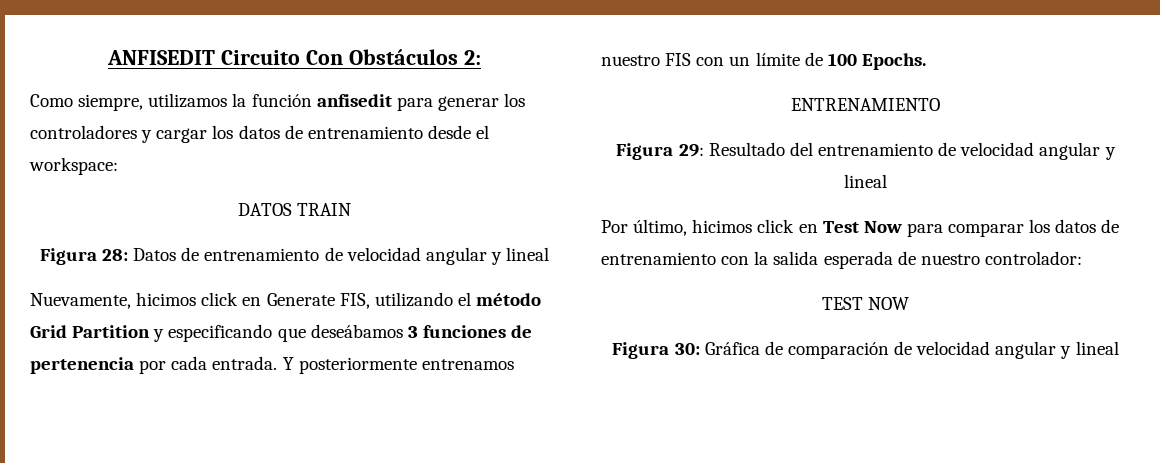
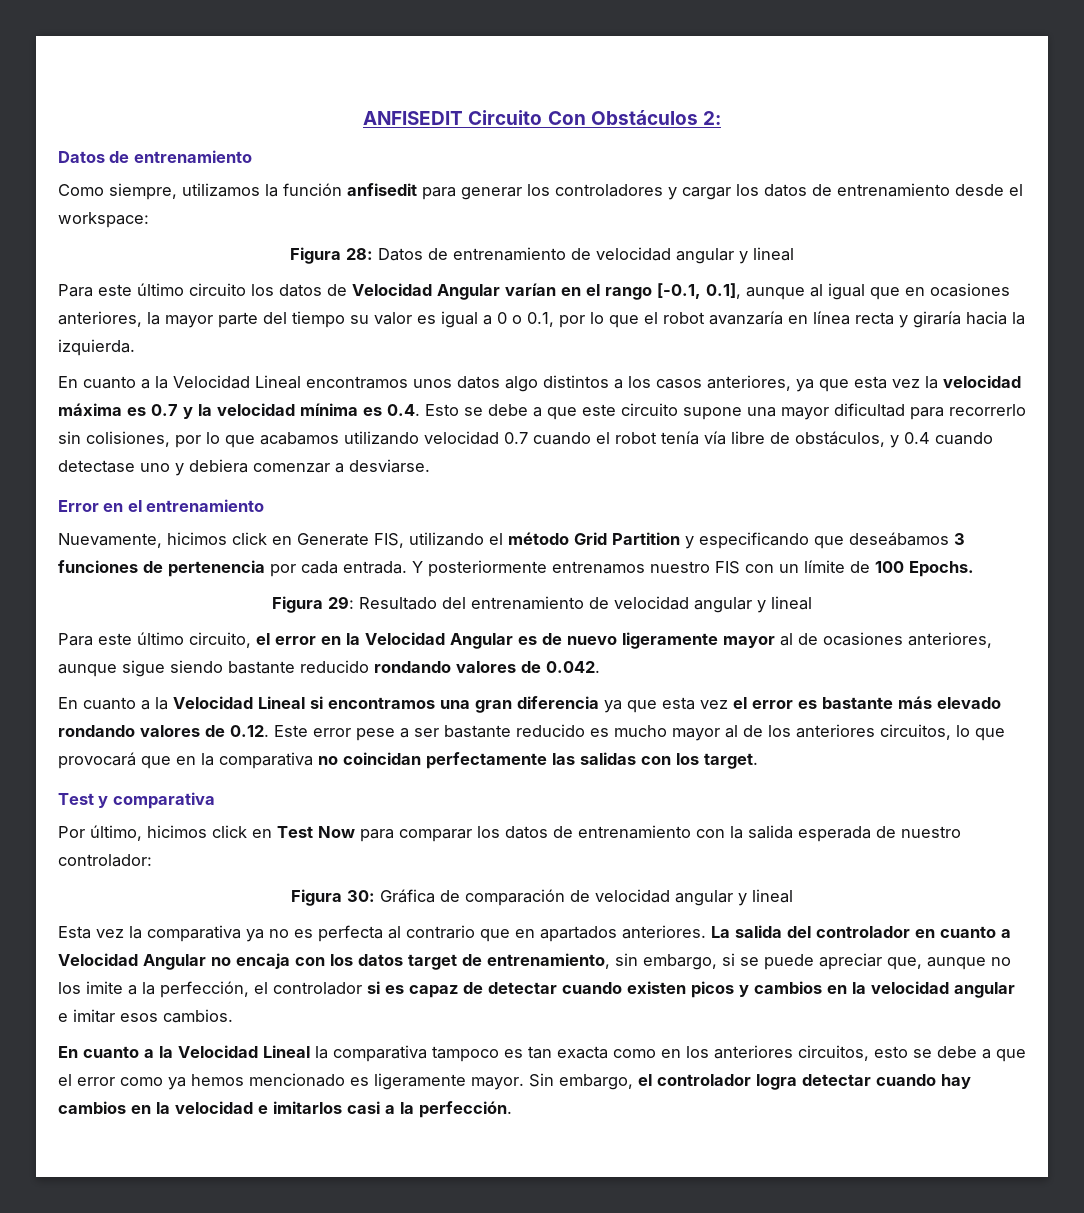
  ANFISEDIT Circuito Con Obstáculos 2:
+ Datos de entrenamiento
- DATOS TRAIN
+ Para este último circuito los datos de Velocidad Angular varían en el rango [-0.1, 0.1], aunque al igual que en ocasiones anteriores, la mayor parte del tiempo su valor es igual a 0 o 0.1, por lo que el robot avanzaría en línea recta y giraría hacia la izquierda.
+ En cuanto a la Velocidad Lineal encontramos unos datos algo distintos a los casos anteriores, ya que esta vez la velocidad máxima es 0.7 y la velocidad mínima es 0.4. Esto se debe a que este circuito supone una mayor dificultad para recorrerlo sin colisiones, por lo que acabamos utilizando velocidad 0.7 cuando el robot tenía vía libre de obstáculos, y 0.4 cuando detectase uno y debiera comenzar a desviarse.
+ Error en el entrenamiento
- ENTRENAMIENTO
+ Para este último circuito, el error en la Velocidad Angular es de nuevo ligeramente mayor al de ocasiones anteriores, aunque sigue siendo bastante reducido rondando valores de 0.042.
+ En cuanto a la Velocidad Lineal si encontramos una gran diferencia ya que esta vez el error es bastante más elevado rondando valores de 0.12. Este error pese a ser bastante reducido es mucho mayor al de los anteriores circuitos, lo que provocará que en la comparativa no coincidan perfectamente las salidas con los target.
+ Test y comparativa
- TEST NOW
+ Esta vez la comparativa ya no es perfecta al contrario que en apartados anteriores. La salida del controlador en cuanto a Velocidad Angular no encaja con los datos target de entrenamiento, sin embargo, si se puede apreciar que, aunque no los imite a la perfección, el controlador si es capaz de detectar cuando existen picos y cambios en la velocidad angular e imitar esos cambios.
+ En cuanto a la Velocidad Lineal la comparativa tampoco es tan exacta como en los anteriores circuitos, esto se debe a que el error como ya hemos mencionado es ligeramente mayor. Sin embargo, el controlador logra detectar cuando hay cambios en la velocidad e imitarlos casi a la perfección.

